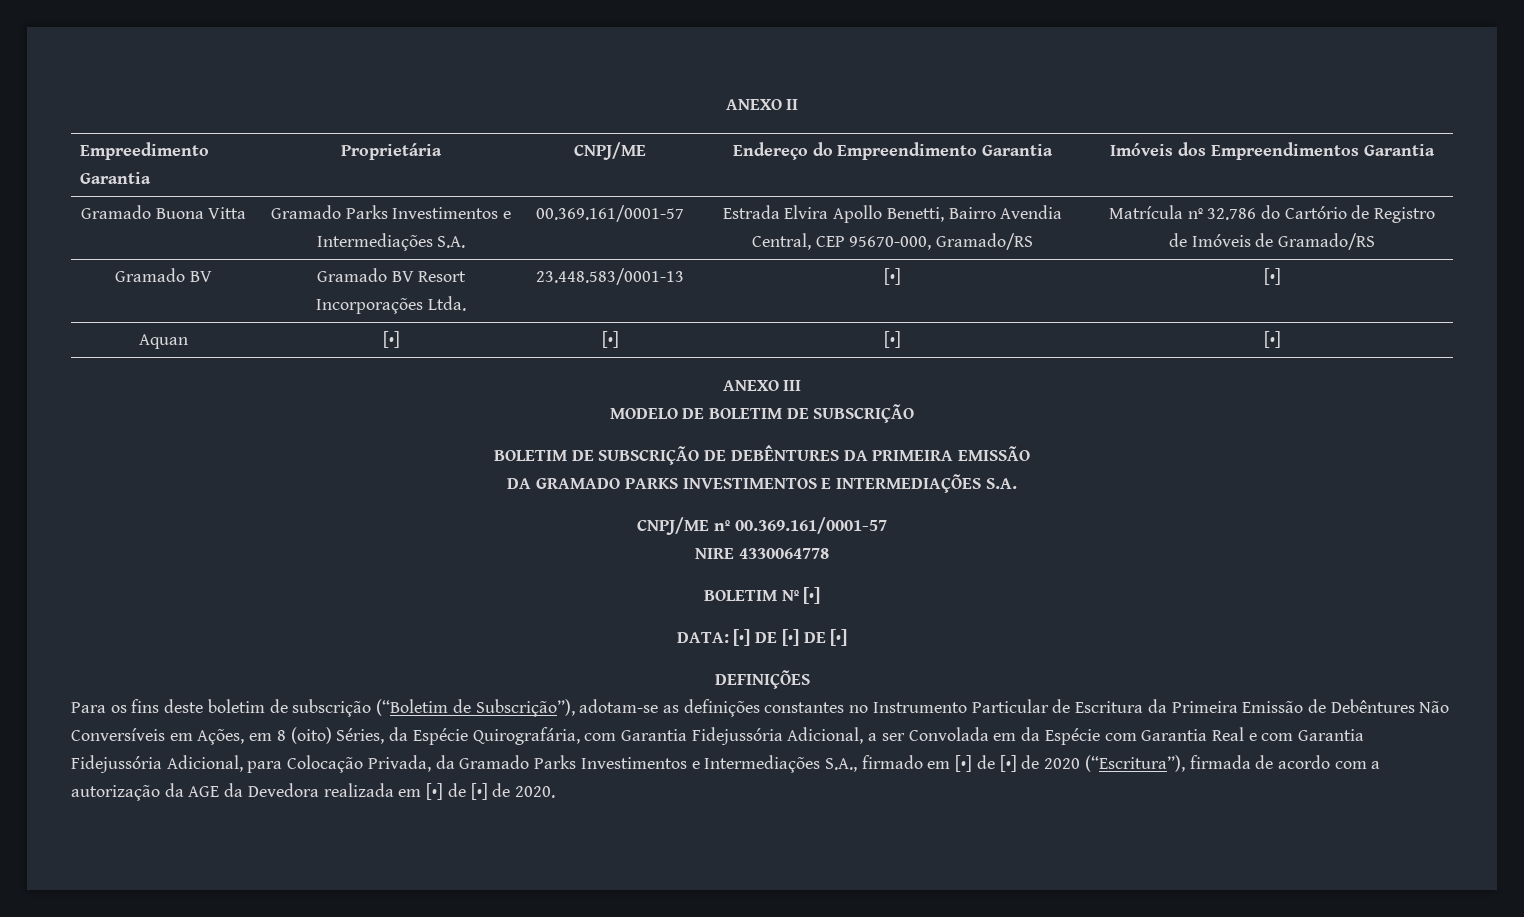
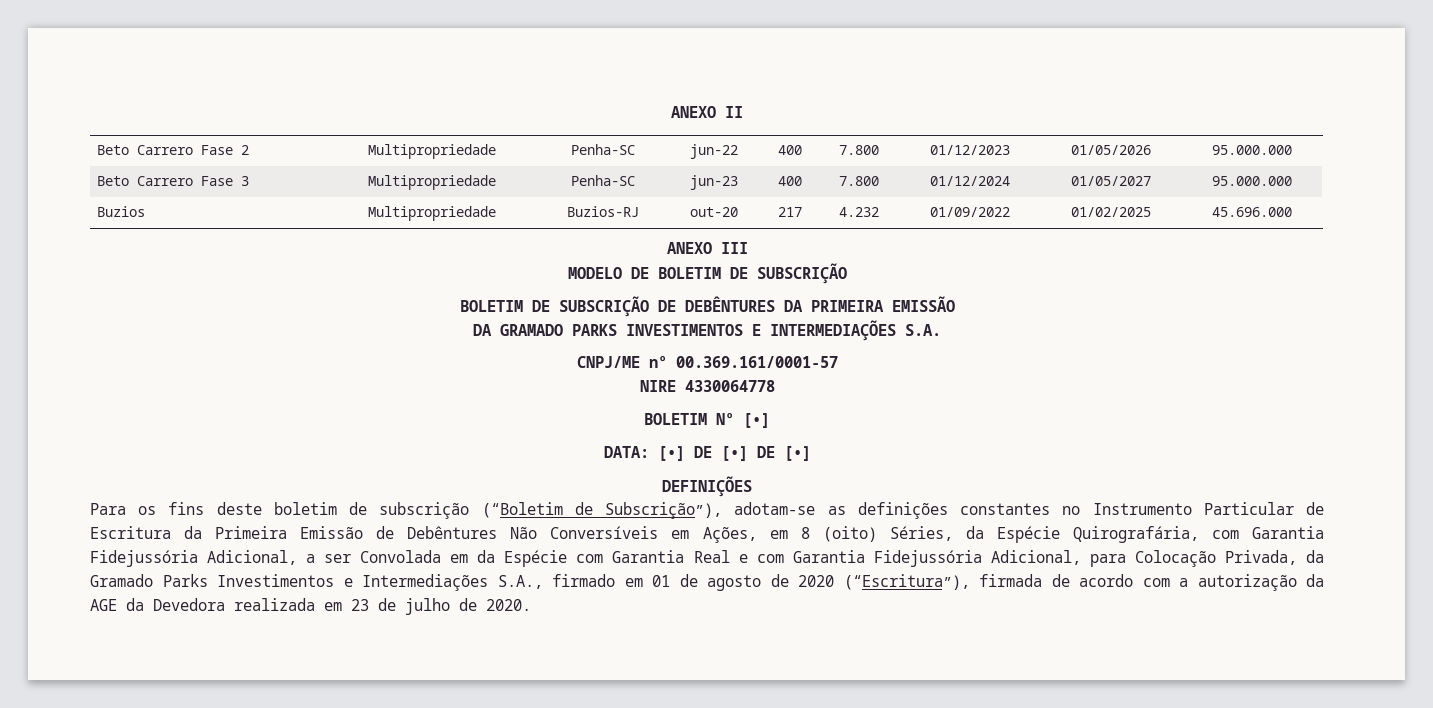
- Empreedimento Garantia | Proprietária | CNPJ/ME | Endereço do Empreendimento Garantia | Imóveis dos Empreendimentos Garantia
- Gramado Buona Vitta | Gramado Parks Investimentos e Intermediações S.A. | 00.369.161/0001-57 | Estrada Elvira Apollo Benetti, Bairro Avendia Central, CEP 95670-000, Gramado/RS | Matrícula nº 32.786 do Cartório de Registro de Imóveis de Gramado/RS
- Gramado BV | Gramado BV Resort Incorporações Ltda. | 23.448.583/0001-13 | [•] | [•]
- Aquan | [•] | [•] | [•] | [•]
+ Beto Carrero Fase 2 | Multipropriedade | Penha-SC | jun-22 | 400 | 7.800 | 01/12/2023 | 01/05/2026 | 95.000.000
+ Beto Carrero Fase 3 | Multipropriedade | Penha-SC | jun-23 | 400 | 7.800 | 01/12/2024 | 01/05/2027 | 95.000.000
+ Buzios | Multipropriedade | Buzios-RJ | out-20 | 217 | 4.232 | 01/09/2022 | 01/02/2025 | 45.696.000
- Para os fins deste boletim de subscrição (“Boletim de Subscrição”), adotam-se as definições constantes no Instrumento Particular de Escritura da Primeira Emissão de Debêntures Não Conversíveis em Ações, em 8 (oito) Séries, da Espécie Quirografária, com Garantia Fidejussória Adicional, a ser Convolada em da Espécie com Garantia Real e com Garantia Fidejussória Adicional, para Colocação Privada, da Gramado Parks Investimentos e Intermediações S.A., firmado em [•] de [•] de 2020 (“Escritura”), firmada de acordo com a autorização da AGE da Devedora realizada em [•] de [•] de 2020.
+ Para os fins deste boletim de subscrição (“Boletim de Subscrição”), adotam-se as definições constantes no Instrumento Particular de Escritura da Primeira Emissão de Debêntures Não Conversíveis em Ações, em 8 (oito) Séries, da Espécie Quirografária, com Garantia Fidejussória Adicional, a ser Convolada em da Espécie com Garantia Real e com Garantia Fidejussória Adicional, para Colocação Privada, da Gramado Parks Investimentos e Intermediações S.A., firmado em 01 de agosto de 2020 (“Escritura”), firmada de acordo com a autorização da AGE da Devedora realizada em 23 de julho de 2020.

